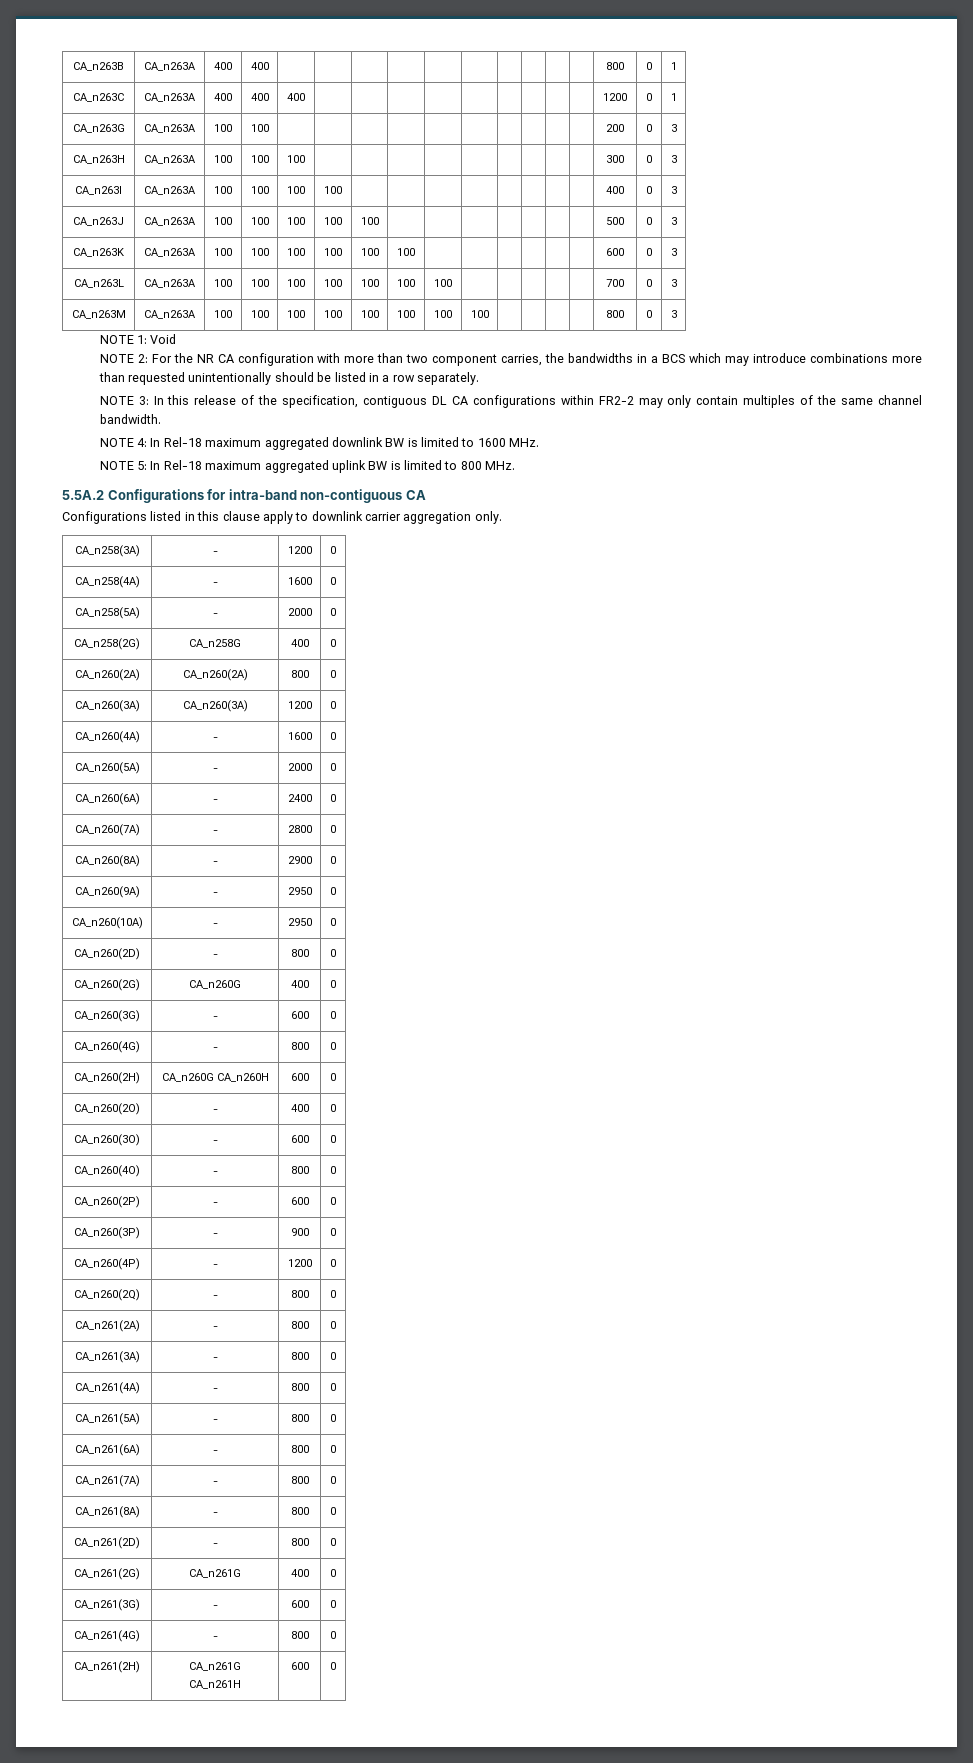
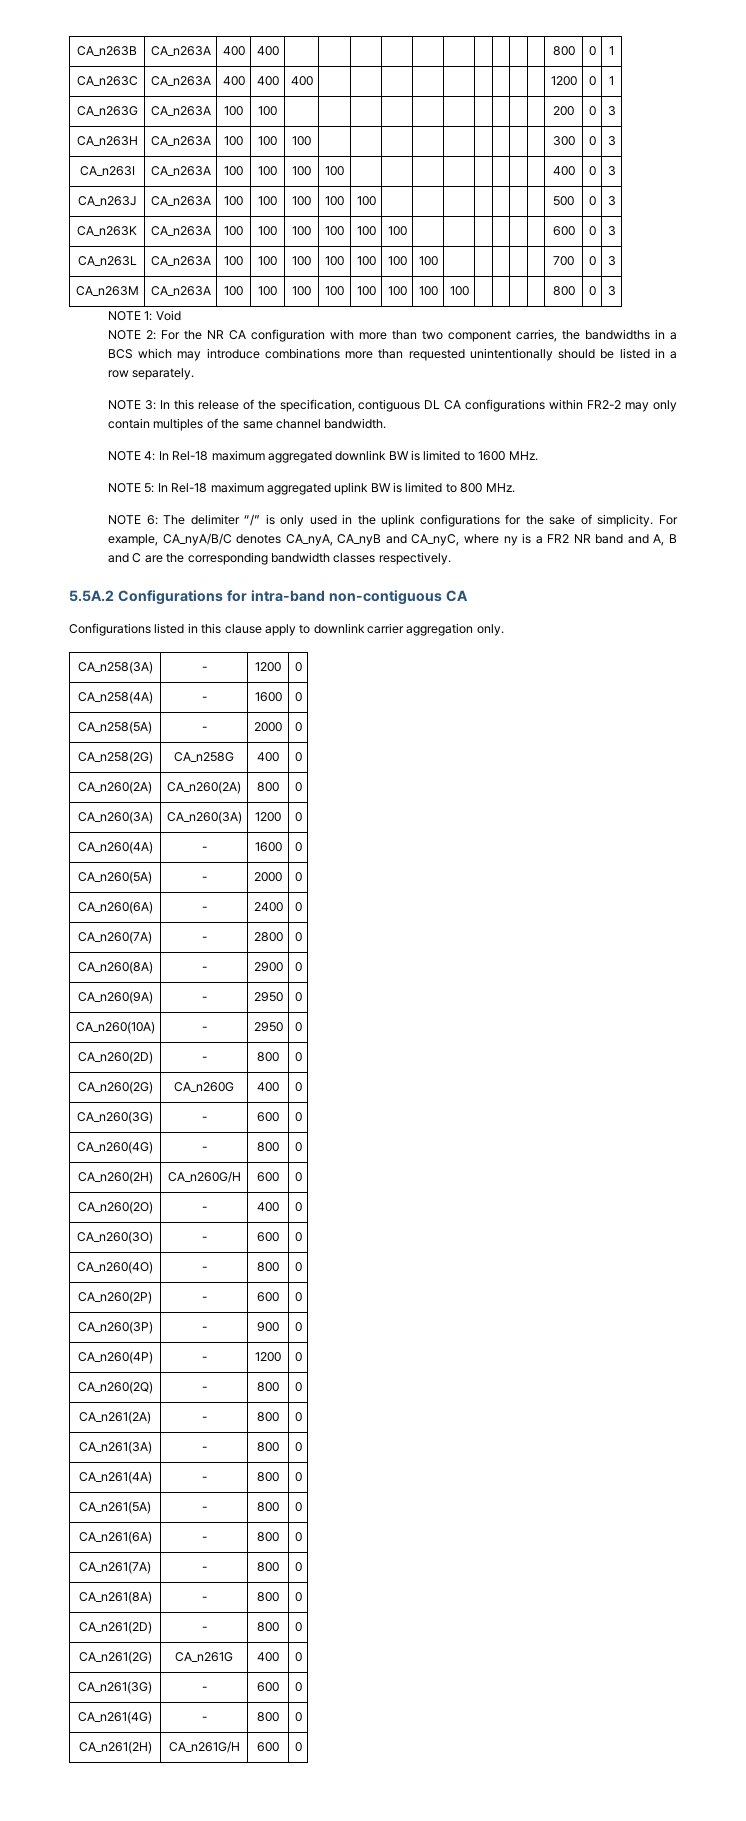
+ NOTE 6: The delimiter “/” is only used in the uplink configurations for the sake of simplicity. For example, CA_nyA/B/C denotes CA_nyA, CA_nyB and CA_nyC, where ny is a FR2 NR band and A, B and C are the corresponding bandwidth classes respectively.
- CA_n260(2H) | CA_n260G CA_n260H | 600 | 0
+ CA_n260(2H) | CA_n260G/H | 600 | 0
- CA_n261(2H) | CA_n261G
- CA_n261H | 600 | 0
+ CA_n261(2H) | CA_n261G/H | 600 | 0

